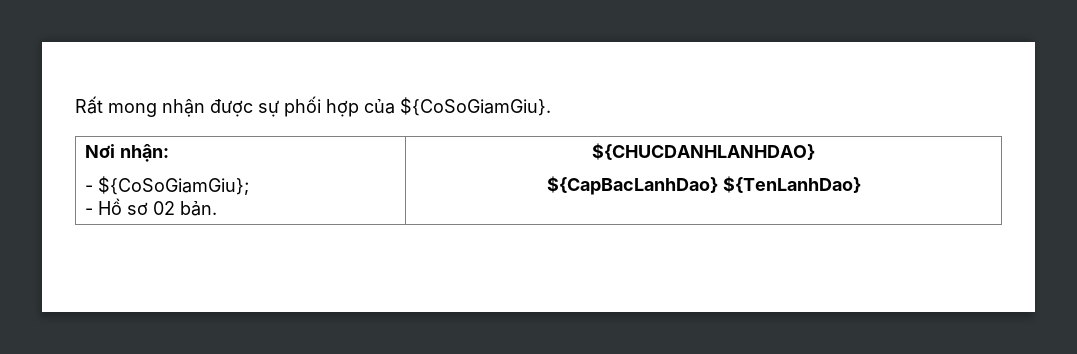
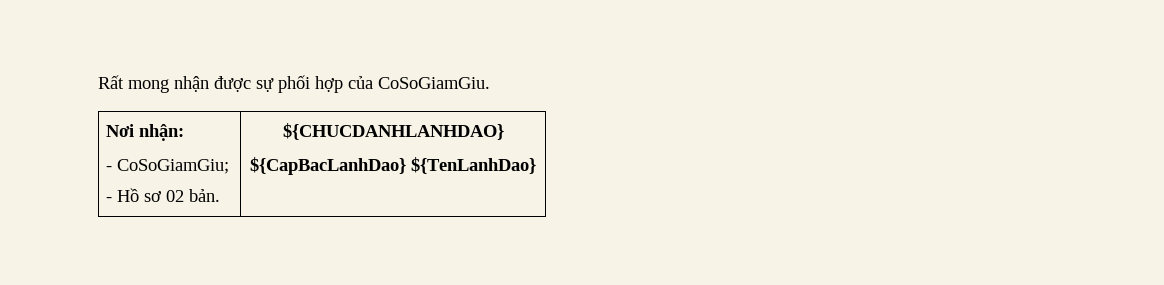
- Rất mong nhận được sự phối hợp của ${CoSoGiamGiu}.
+ Rất mong nhận được sự phối hợp của CoSoGiamGiu.
  Nơi nhận:
- - ${CoSoGiamGiu};
+ - CoSoGiamGiu;

